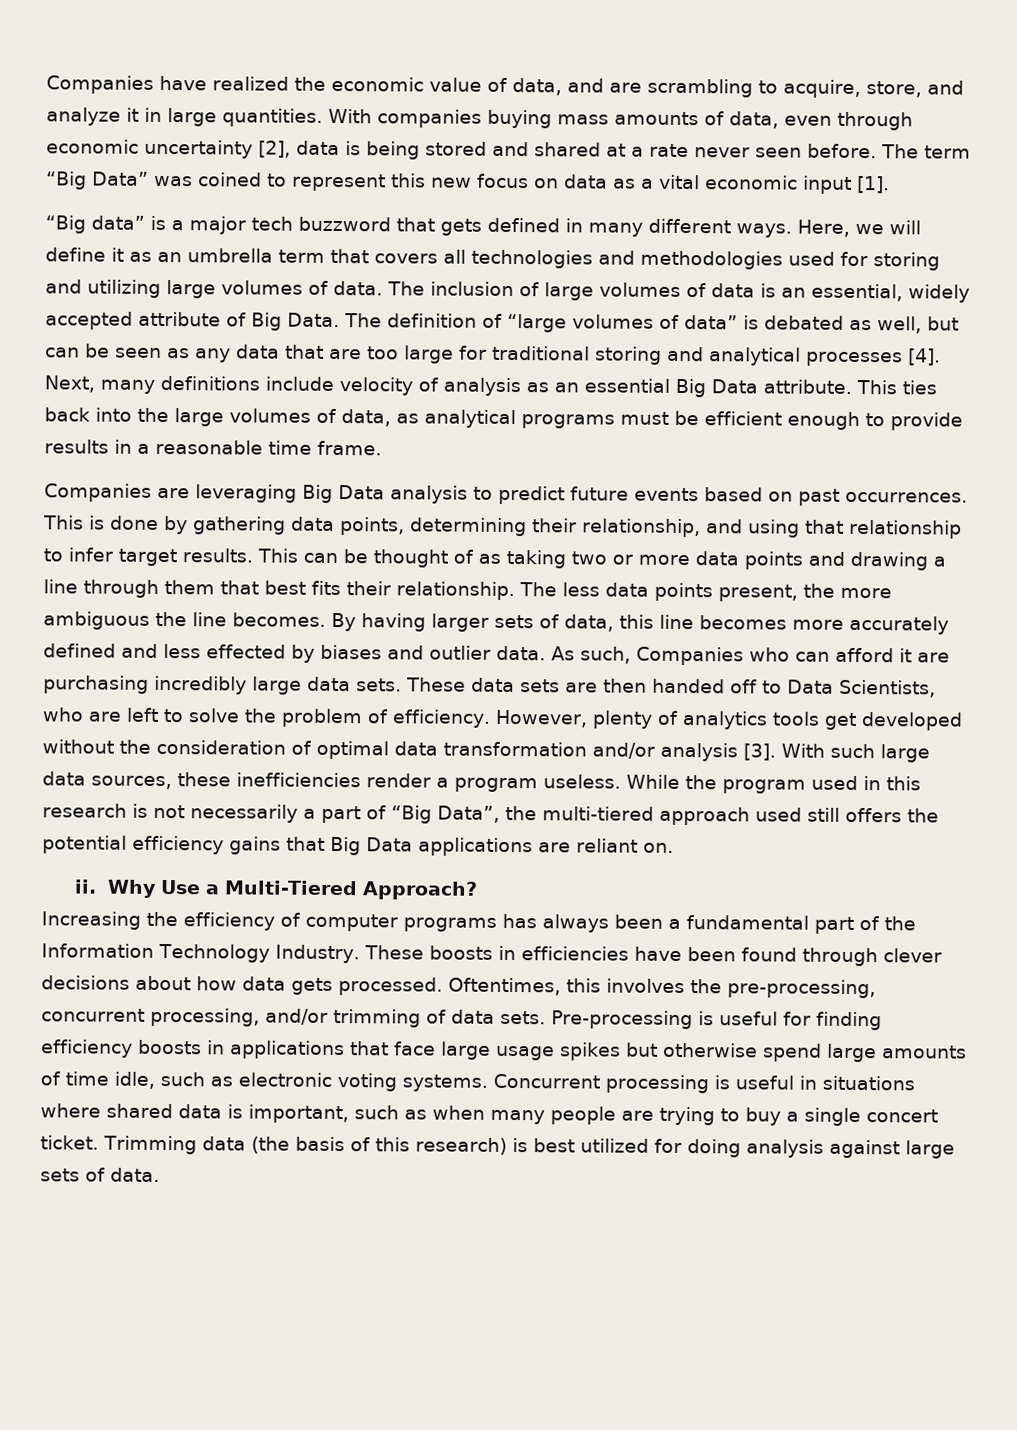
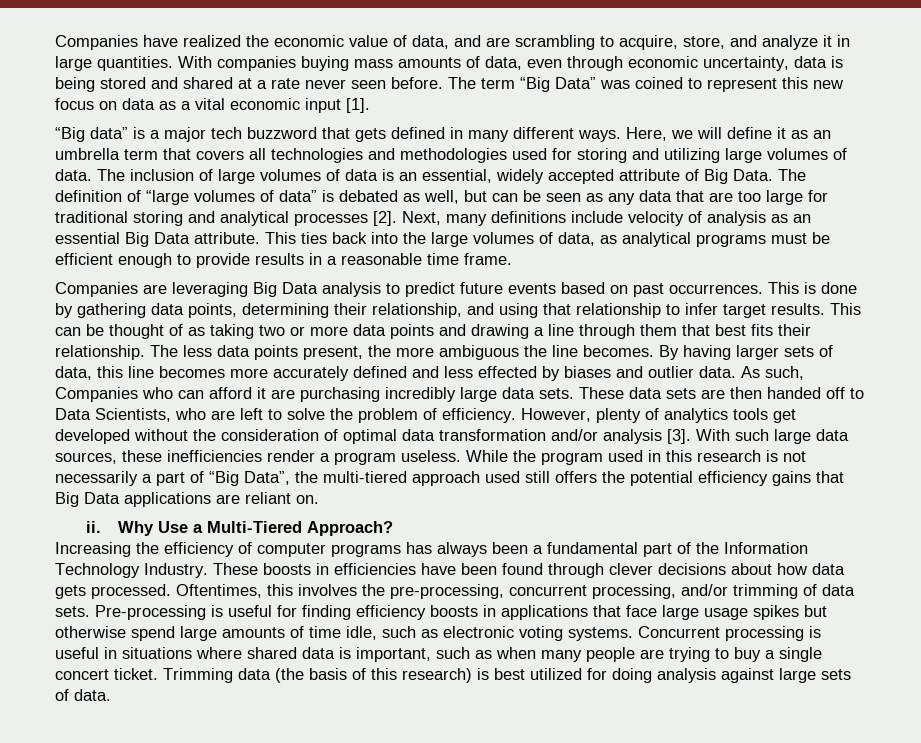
- With companies buying mass amounts of data, even through economic uncertainty [2], data is being stored and shared at a rate never seen before.
+ With companies buying mass amounts of data, even through economic uncertainty, data is being stored and shared at a rate never seen before.
- The definition of “large volumes of data” is debated as well, but can be seen as any data that are too large for traditional storing and analytical processes [4].
+ The definition of “large volumes of data” is debated as well, but can be seen as any data that are too large for traditional storing and analytical processes [2].

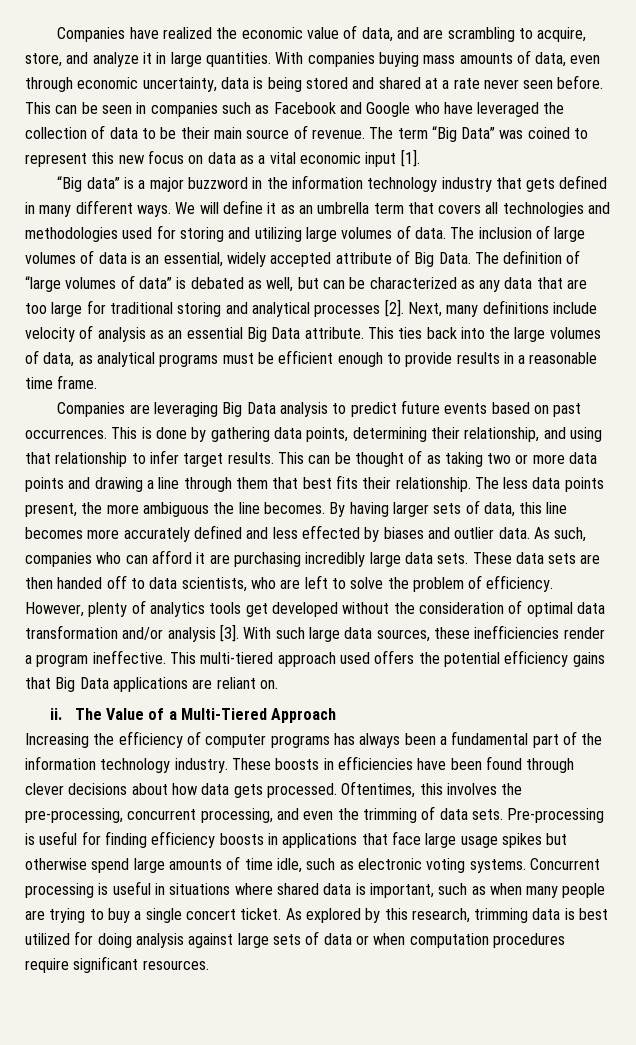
+ This can be seen in companies such as Facebook and Google who have leveraged the collection of data to be their main source of revenue.
- “Big data” is a major tech buzzword that gets defined in many different ways.
+ “Big data” is a major buzzword in the information technology industry that gets defined in many different ways.
- Here, we will define it as an umbrella term that covers all technologies and methodologies used for storing and utilizing large volumes of data.
+ We will define it as an umbrella term that covers all technologies and methodologies used for storing and utilizing large volumes of data.
- The definition of “large volumes of data” is debated as well, but can be seen as any data that are too large for traditional storing and analytical processes [2].
+ The definition of “large volumes of data” is debated as well, but can be characterized as any data that are too large for traditional storing and analytical processes [2].
- As such, Companies who can afford it are purchasing incredibly large data sets.
+ As such, companies who can afford it are purchasing incredibly large data sets.
- These data sets are then handed off to Data Scientists, who are left to solve the problem of efficiency.
+ These data sets are then handed off to data scientists, who are left to solve the problem of efficiency.
- With such large data sources, these inefficiencies render a program useless. While the program used in this research is not necessarily a part of “Big Data”, the multi-tiered approach used still offers the potential efficiency gains that Big Data applications are reliant on.
+ With such large data sources, these inefficiencies render a program ineffective. This multi-tiered approach used offers the potential efficiency gains that Big Data applications are reliant on.
- Why Use a Multi-Tiered Approach?
+ The Value of a Multi-Tiered Approach
- Increasing the efficiency of computer programs has always been a fundamental part of the Information Technology Industry.
+ Increasing the efficiency of computer programs has always been a fundamental part of the information technology industry.
- Oftentimes, this involves the pre-processing, concurrent processing, and/or trimming of data sets.
+ Oftentimes, this involves the pre-processing, concurrent processing, and even the trimming of data sets.
- Trimming data (the basis of this research) is best utilized for doing analysis against large sets of data.
+ As explored by this research, trimming data is best utilized for doing analysis against large sets of data or when computation procedures require significant resources.

